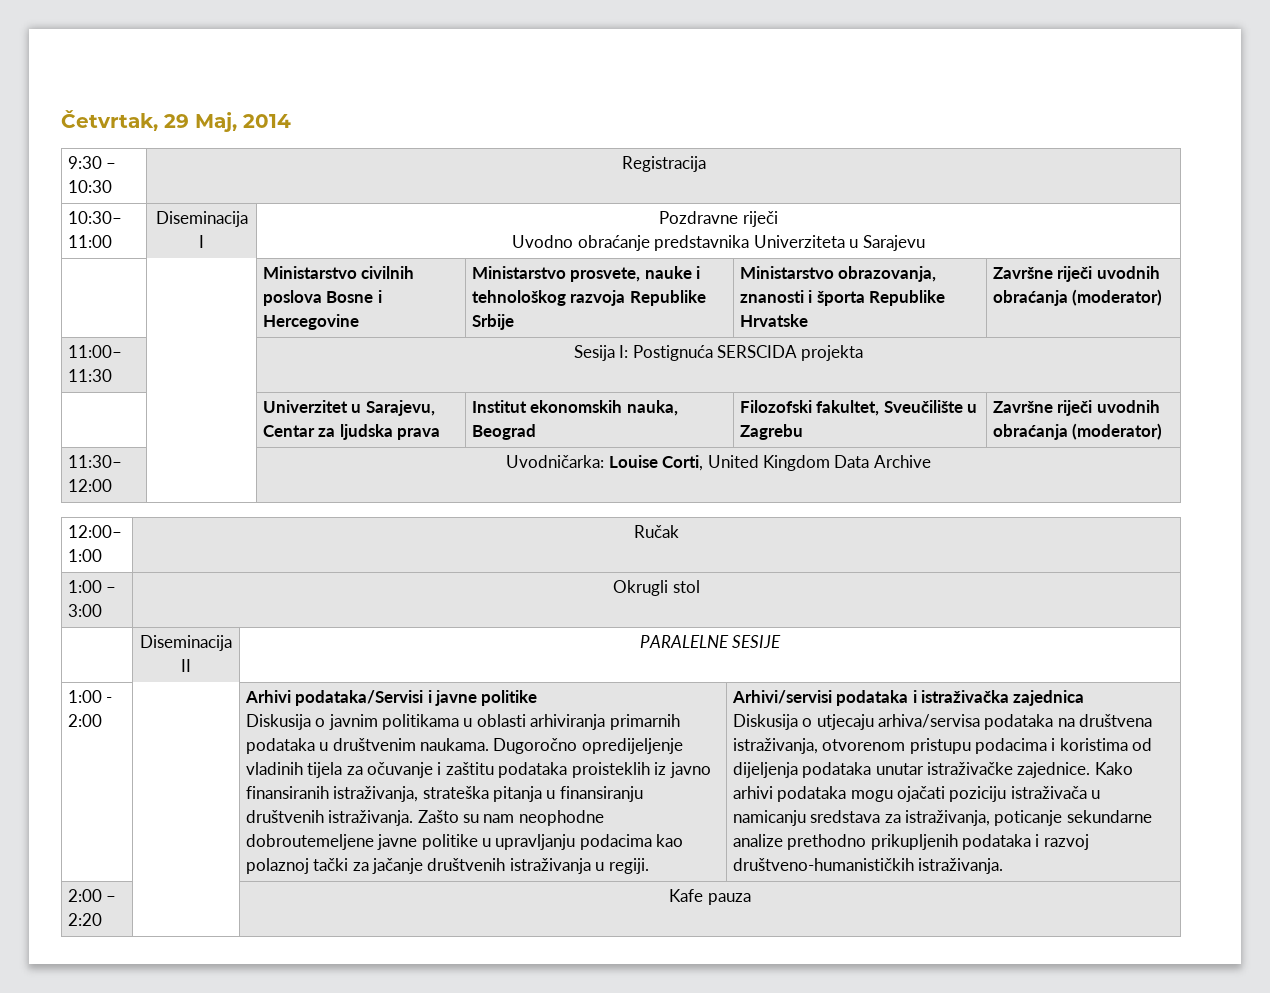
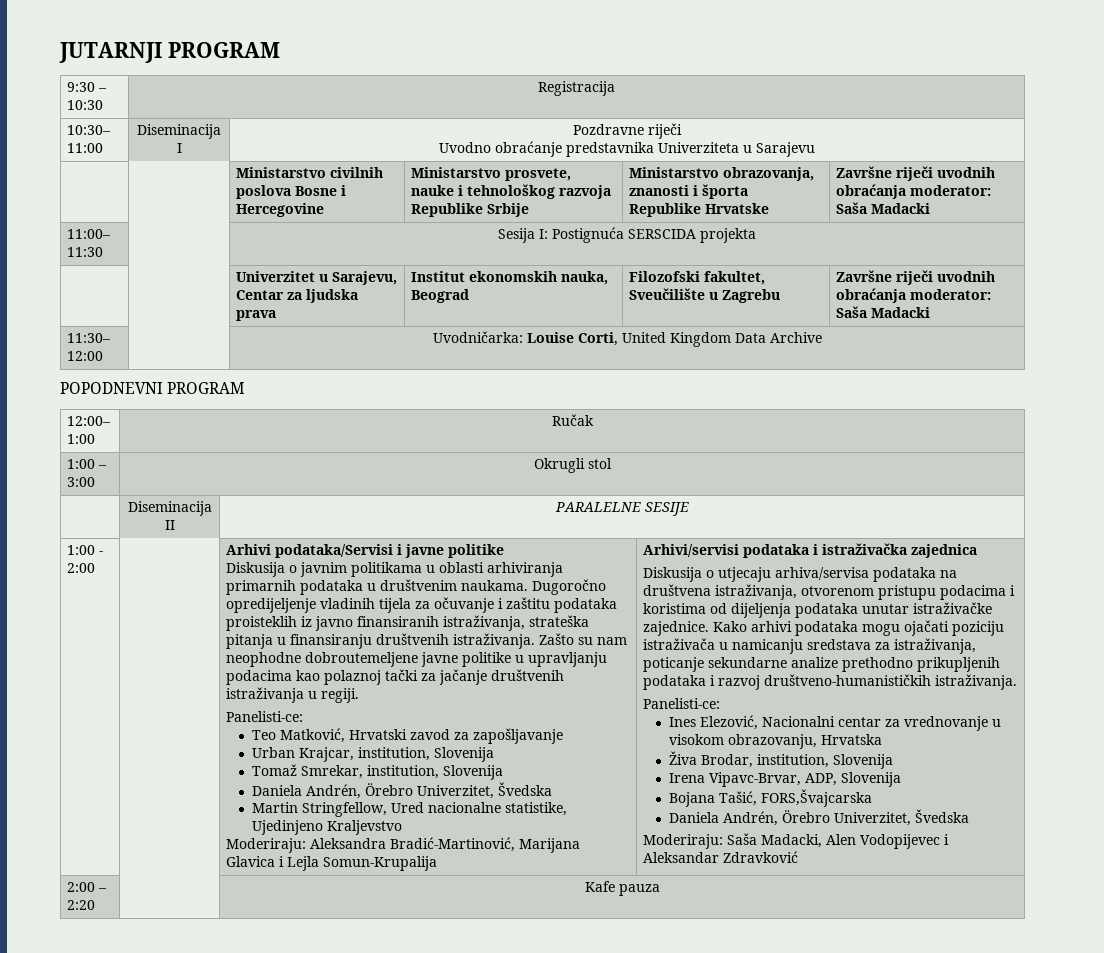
- Četvrtak, 29 Maj, 2014
+ JUTARNJI PROGRAM
- | | Ministarstvo civilnih poslova Bosne i Hercegovine | Ministarstvo prosvete, nauke i tehnološkog razvoja Republike Srbije | Ministarstvo obrazovanja, znanosti i športa Republike Hrvatske | Završne riječi uvodnih obraćanja (moderator)
+ | | Ministarstvo civilnih poslova Bosne i Hercegovine | Ministarstvo prosvete, nauke i tehnološkog razvoja Republike Srbije | Ministarstvo obrazovanja, znanosti i športa Republike Hrvatske | Završne riječi uvodnih obraćanja moderator: Saša Madacki
- | | Univerzitet u Sarajevu, Centar za ljudska prava | Institut ekonomskih nauka, Beograd | Filozofski fakultet, Sveučilište u Zagrebu | Završne riječi uvodnih obraćanja (moderator)
+ | | Univerzitet u Sarajevu, Centar za ljudska prava | Institut ekonomskih nauka, Beograd | Filozofski fakultet, Sveučilište u Zagrebu | Završne riječi uvodnih obraćanja moderator: Saša Madacki
+ POPODNEVNI PROGRAM
  Zašto su nam neophodne dobroutemeljene javne politike u upravljanju podacima kao polaznoj tački za jačanje društvenih istraživanja u regiji.
+ Panelisti-ce:
+ Teo Matković, Hrvatski zavod za zapošljavanje
+ Urban Krajcar, institution, Slovenija
+ Tomaž Smrekar, institution, Slovenija
+ Daniela Andrén, Örebro Univerzitet, Švedska
+ Martin Stringfellow, Ured nacionalne statistike, Ujedinjeno Kraljevstvo
+ Moderiraju: Aleksandra Bradić-Martinović, Marijana Glavica i Lejla Somun-Krupalija
  Kako arhivi podataka mogu ojačati poziciju istraživača u namicanju sredstava za istraživanja, poticanje sekundarne analize prethodno prikupljenih podataka i razvoj društveno-humanističkih istraživanja.
+ Panelisti-ce:
+ Ines Elezović, Nacionalni centar za vrednovanje u visokom obrazovanju, Hrvatska
+ Živa Brodar, institution, Slovenija
+ Irena Vipavc-Brvar, ADP, Slovenija
+ Bojana Tašić, FORS,Švajcarska
+ Daniela Andrén, Örebro Univerzitet, Švedska
+ Moderiraju: Saša Madacki, Alen Vodopijevec i Aleksandar Zdravković

